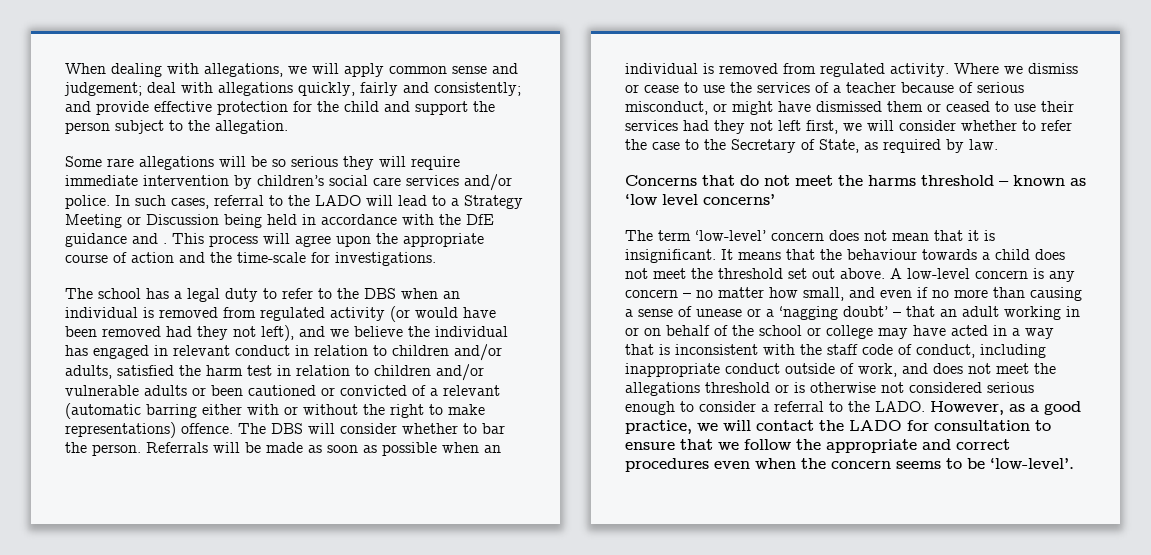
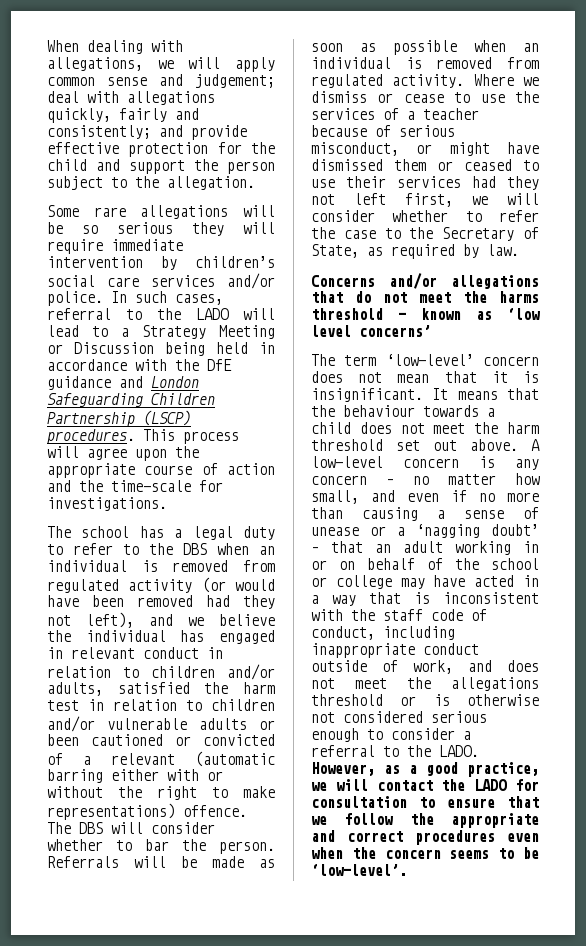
- In such cases, referral to the LADO will lead to a Strategy Meeting or Discussion being held in accordance with the DfE guidance and .
+ In such cases, referral to the LADO will lead to a Strategy Meeting or Discussion being held in accordance with the DfE guidance and London Safeguarding Children Partnership (LSCP) procedures.
- Concerns that do not meet the harms threshold – known as ‘low level concerns’
+ Concerns and/or allegations that do not meet the harms threshold – known as ‘low level concerns’
- It means that the behaviour towards a child does not meet the threshold set out above.
+ It means that the behaviour towards a child does not meet the harm threshold set out above.

